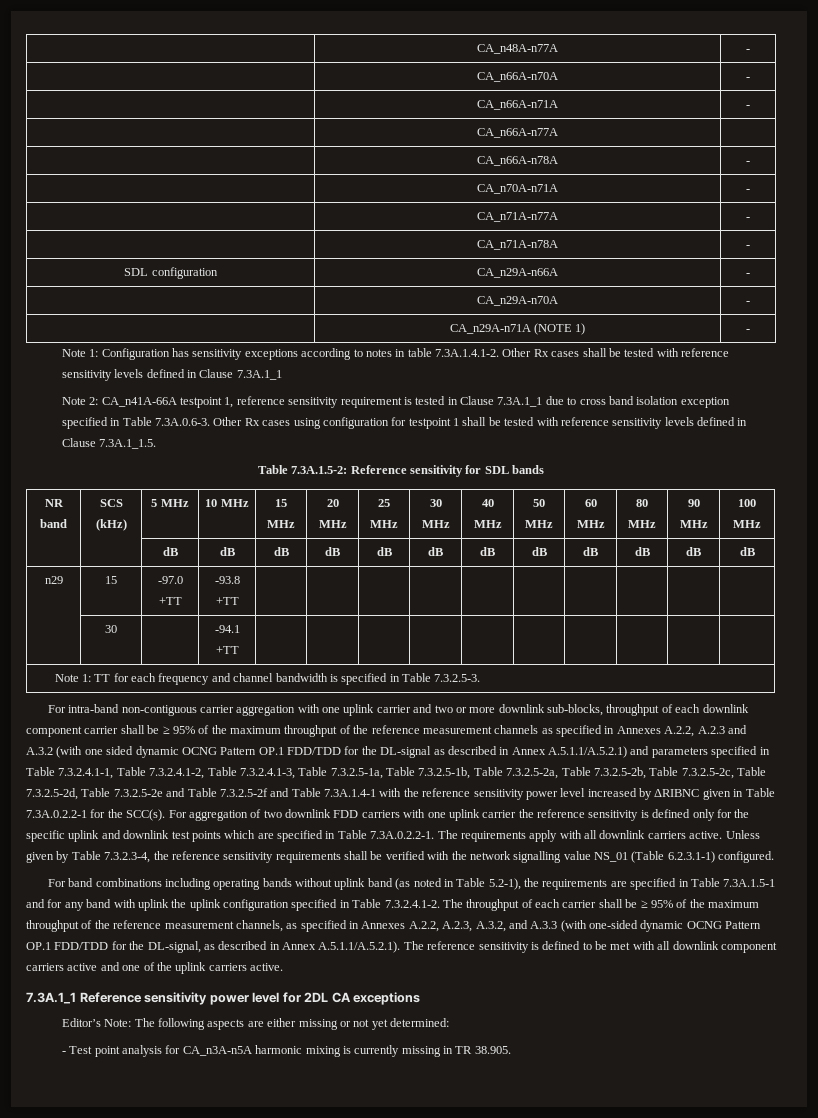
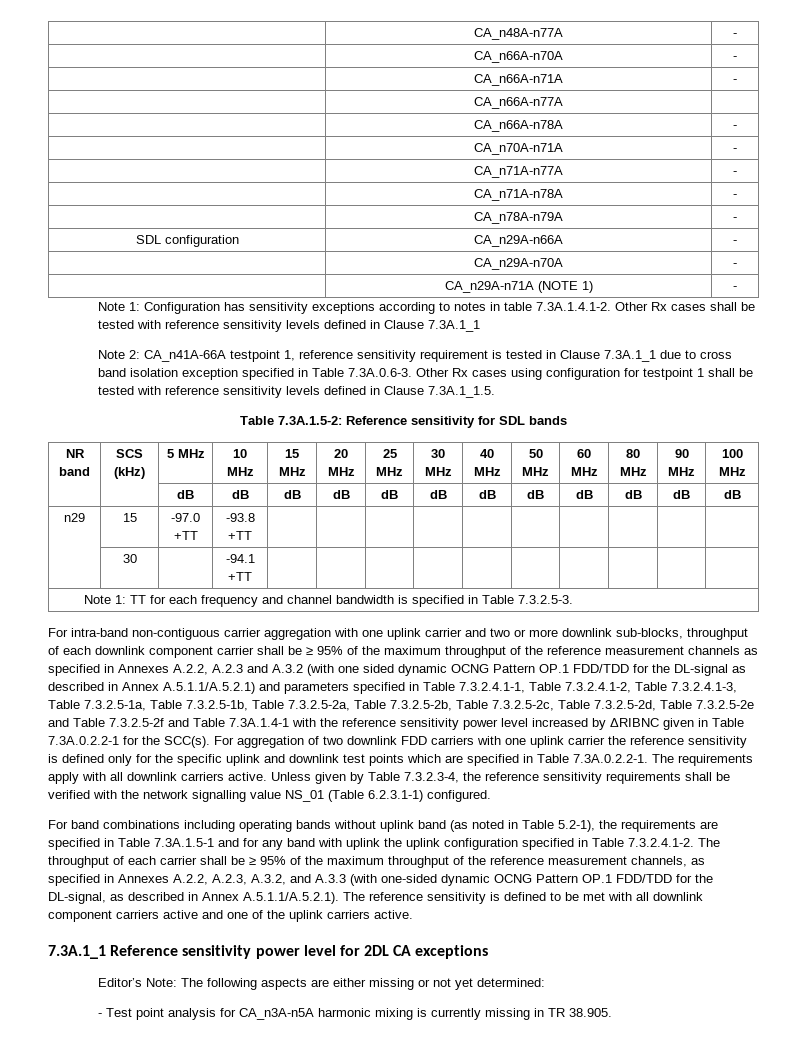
+ | CA_n78A-n79A | -

